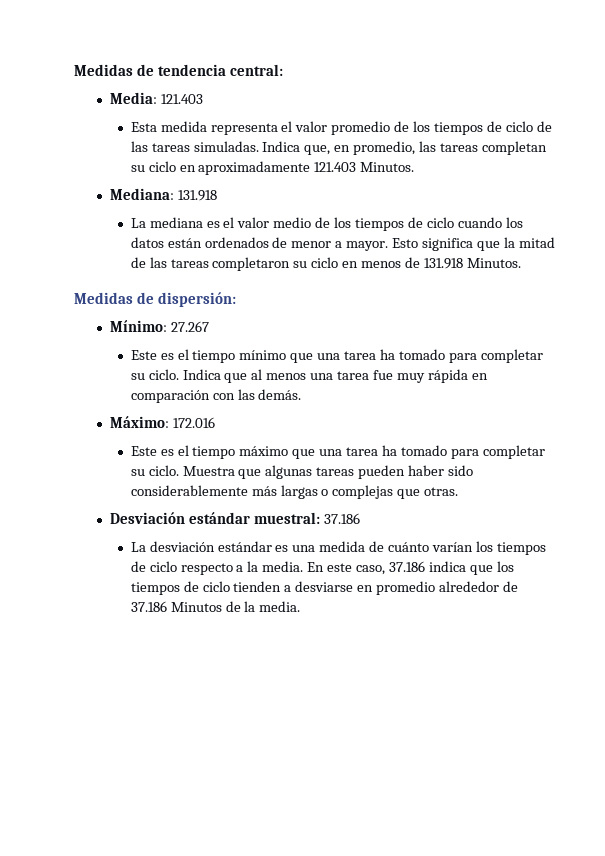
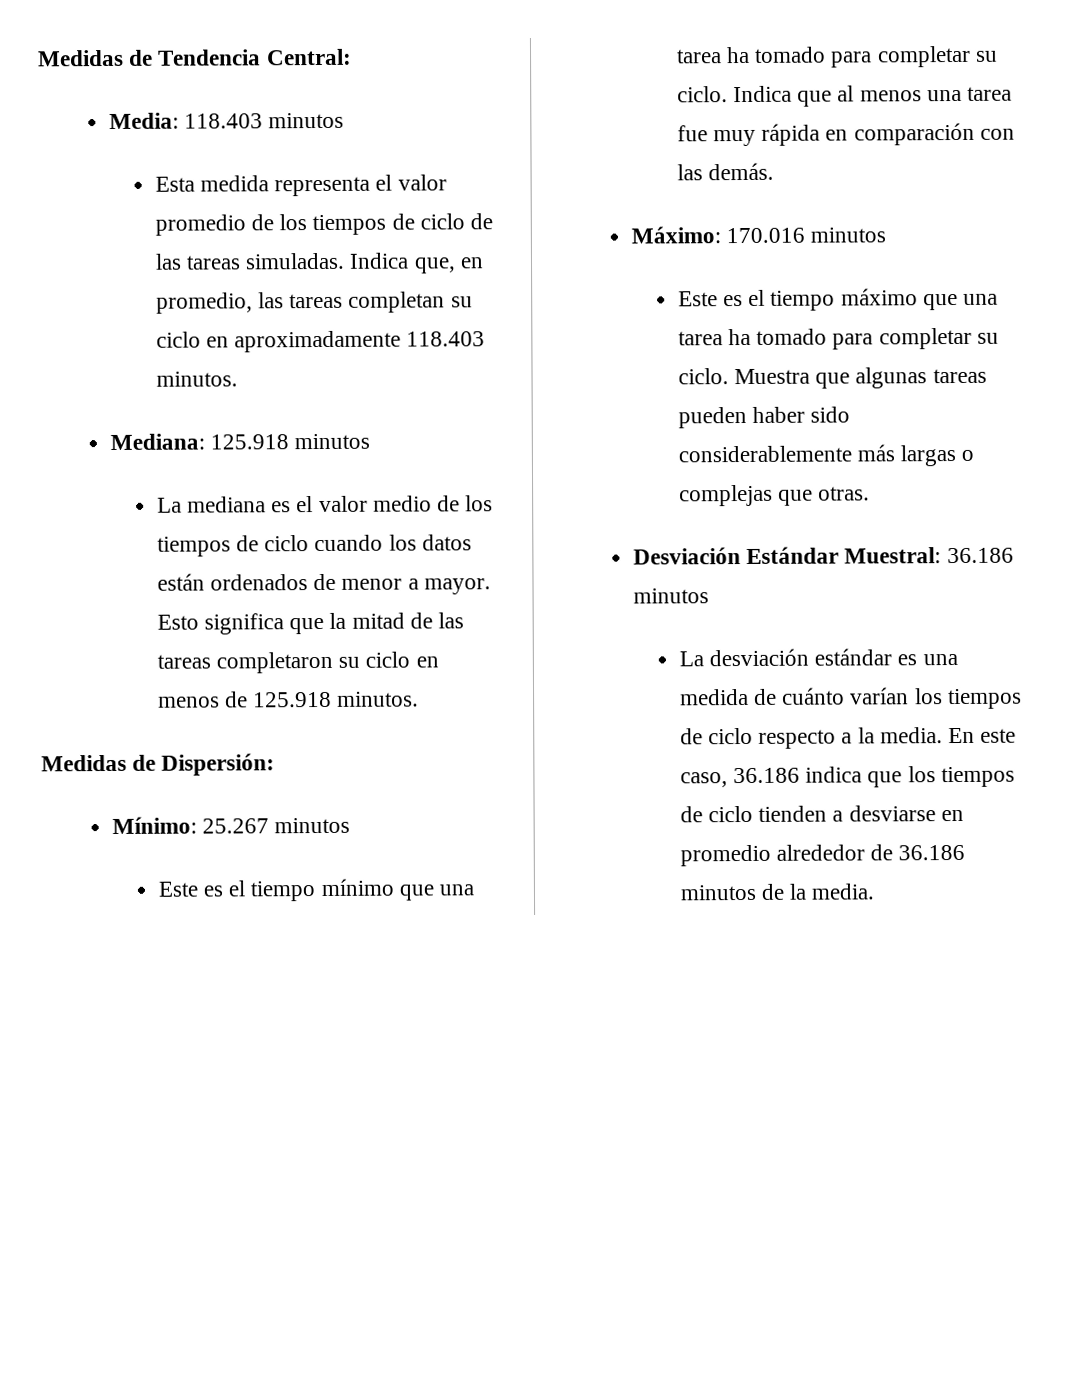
- Medidas de tendencia central:
+ Medidas de Tendencia Central:
- Media: 121.403
+ Media: 118.403 minutos
- Indica que, en promedio, las tareas completan su ciclo en aproximadamente 121.403 Minutos.
+ Indica que, en promedio, las tareas completan su ciclo en aproximadamente 118.403 minutos.
- Mediana: 131.918
+ Mediana: 125.918 minutos
- Esto significa que la mitad de las tareas completaron su ciclo en menos de 131.918 Minutos.
- Medidas de dispersión:
+ Esto significa que la mitad de las tareas completaron su ciclo en menos de 125.918 minutos.
+ Medidas de Dispersión:
- Mínimo: 27.267
+ Mínimo: 25.267 minutos
- Máximo: 172.016
+ Máximo: 170.016 minutos
- Desviación estándar muestral: 37.186
+ Desviación Estándar Muestral: 36.186 minutos
- En este caso, 37.186 indica que los tiempos de ciclo tienden a desviarse en promedio alrededor de 37.186 Minutos de la media.
+ En este caso, 36.186 indica que los tiempos de ciclo tienden a desviarse en promedio alrededor de 36.186 minutos de la media.

